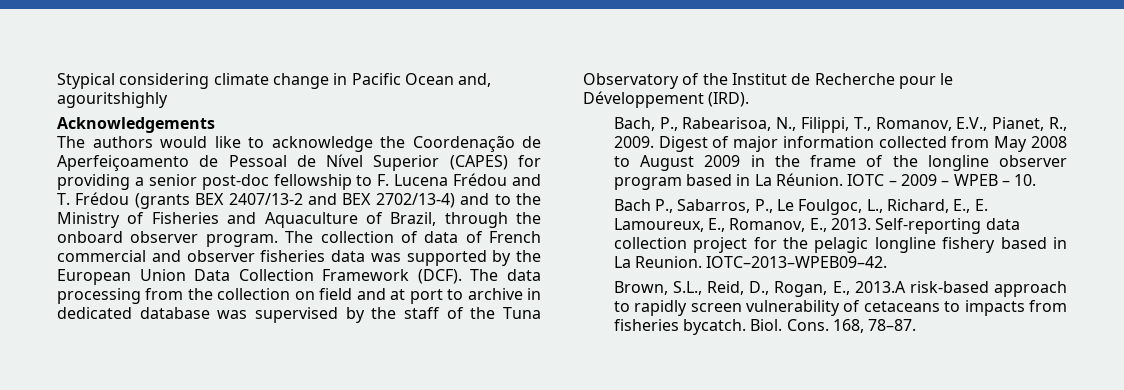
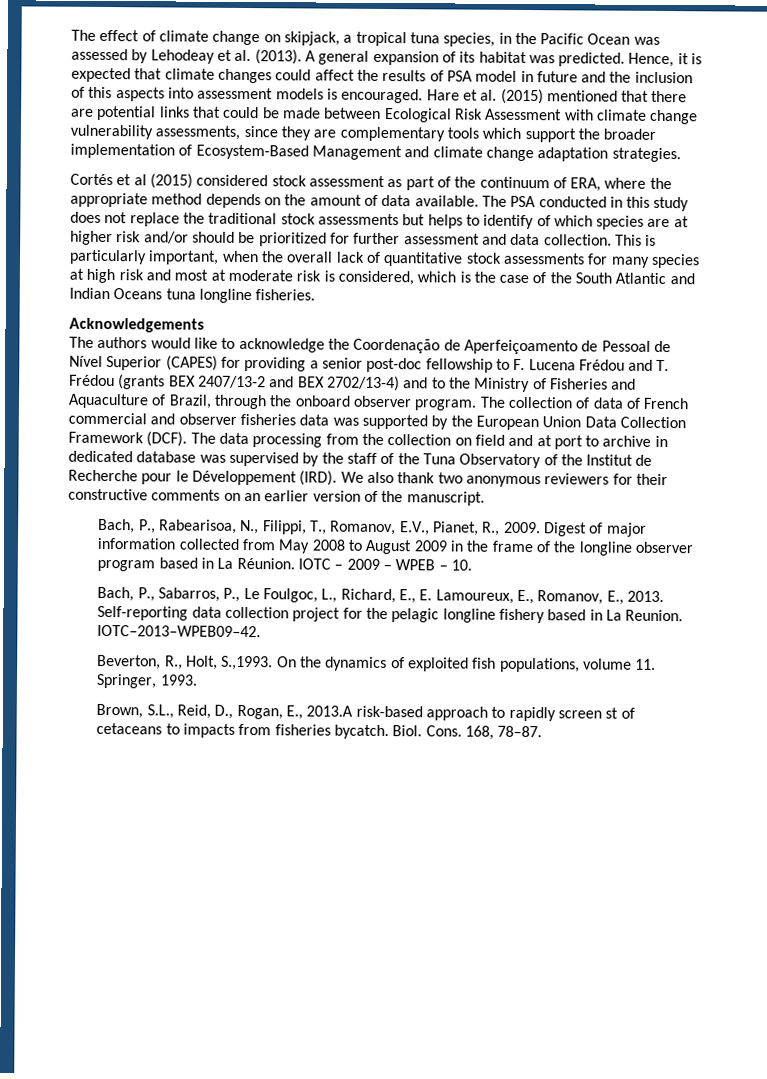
- Stypical considering climate change in Pacific Ocean and, agouritshighly
+ The effect of climate change on skipjack, a tropical tuna species, in the Pacific Ocean was assessed by Lehodeay et al. (2013). A general expansion of its habitat was predicted. Hence, it is expected that climate changes could affect the results of PSA model in future and the inclusion of this aspects into assessment models is encouraged. Hare et al. (2015) mentioned that there are potential links that could be made between Ecological Risk Assessment with climate change vulnerability assessments, since they are complementary tools which support the broader implementation of Ecosystem-Based Management and climate change adaptation strategies.
+ Cortés et al (2015) considered stock assessment as part of the continuum of ERA, where the appropriate method depends on the amount of data available. The PSA conducted in this study does not replace the traditional stock assessments but helps to identify of which species are at higher risk and/or should be prioritized for further assessment and data collection. This is particularly important, when the overall lack of quantitative stock assessments for many species at high risk and most at moderate risk is considered, which is the case of the South Atlantic and Indian Oceans tuna longline fisheries.
+ We also thank two anonymous reviewers for their constructive comments on an earlier version of the manuscript.
- Bach P., Sabarros, P., Le Foulgoc, L., Richard, E., E. Lamoureux, E., Romanov, E., 2013.
+ Bach, P., Sabarros, P., Le Foulgoc, L., Richard, E., E. Lamoureux, E., Romanov, E., 2013.
+ Beverton, R., Holt, S.,1993. On the dynamics of exploited fish populations, volume 11. Springer, 1993.
- Brown, S.L., Reid, D., Rogan, E., 2013.A risk-based approach to rapidly screen vulnerability of cetaceans to impacts from fisheries bycatch.
+ Brown, S.L., Reid, D., Rogan, E., 2013.A risk-based approach to rapidly screen st of cetaceans to impacts from fisheries bycatch.

